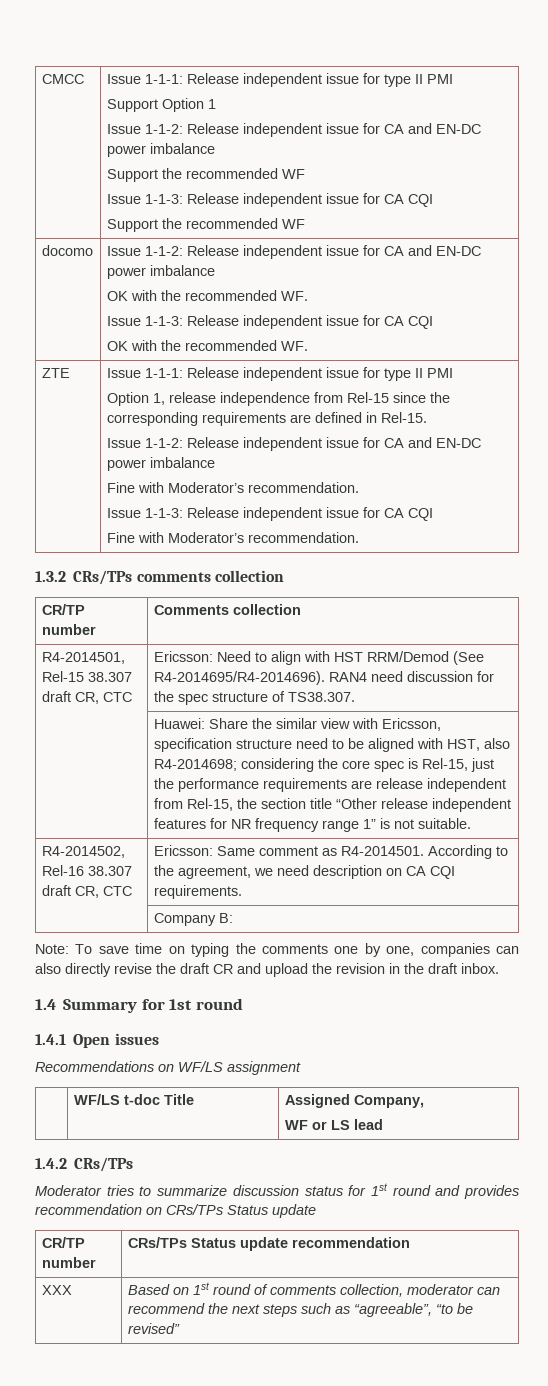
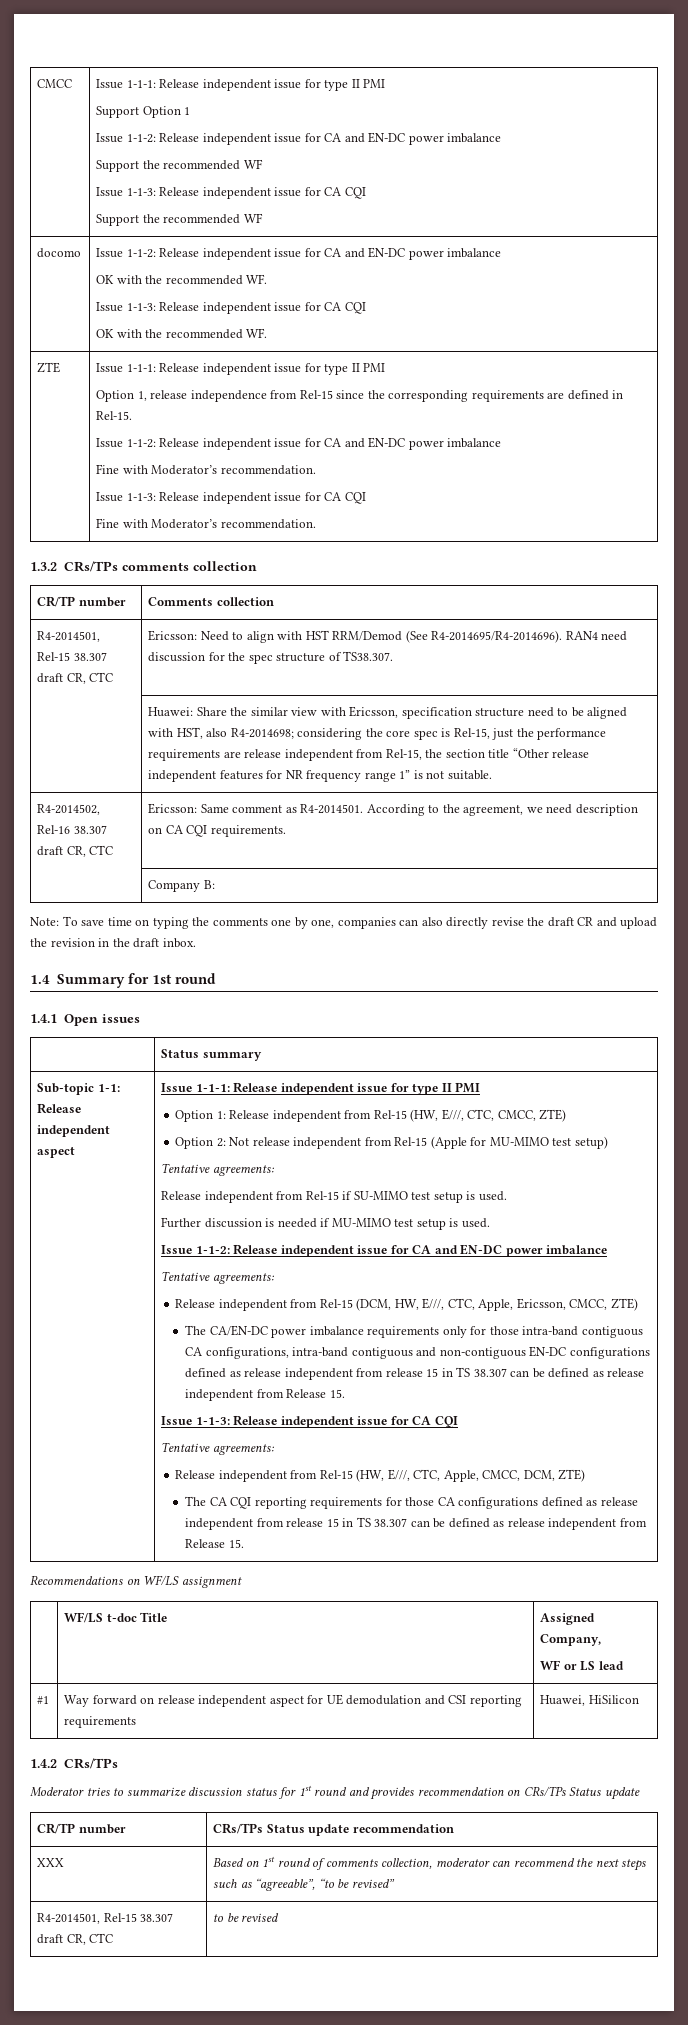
+ | Status summary
+ Sub-topic 1-1: Release independent aspect | Issue 1-1-1: Release independent issue for type II PMI
+ Option 1: Release independent from Rel-15 (HW, E///, CTC, CMCC, ZTE)
+ Option 2: Not release independent from Rel-15 (Apple for MU-MIMO test setup)
+ Tentative agreements:
+ Release independent from Rel-15 if SU-MIMO test setup is used.
+ Further discussion is needed if MU-MIMO test setup is used.
+ Issue 1-1-2: Release independent issue for CA and EN-DC power imbalance
+ Tentative agreements:
+ Release independent from Rel-15 (DCM, HW, E///, CTC, Apple, Ericsson, CMCC, ZTE)
+ The CA/EN-DC power imbalance requirements only for those intra-band contiguous CA configurations, intra-band contiguous and non-contiguous EN-DC configurations defined as release independent from release 15 in TS 38.307 can be defined as release independent from Release 15.
+ Issue 1-1-3: Release independent issue for CA CQI
+ Tentative agreements:
+ Release independent from Rel-15 (HW, E///, CTC, Apple, CMCC, DCM, ZTE)
+ The CA CQI reporting requirements for those CA configurations defined as release independent from release 15 in TS 38.307 can be defined as release independent from Release 15.
+ #1 | Way forward on release independent aspect for UE demodulation and CSI reporting requirements | Huawei, HiSilicon
+ R4-2014501, Rel-15 38.307 draft CR, CTC | to be revised

